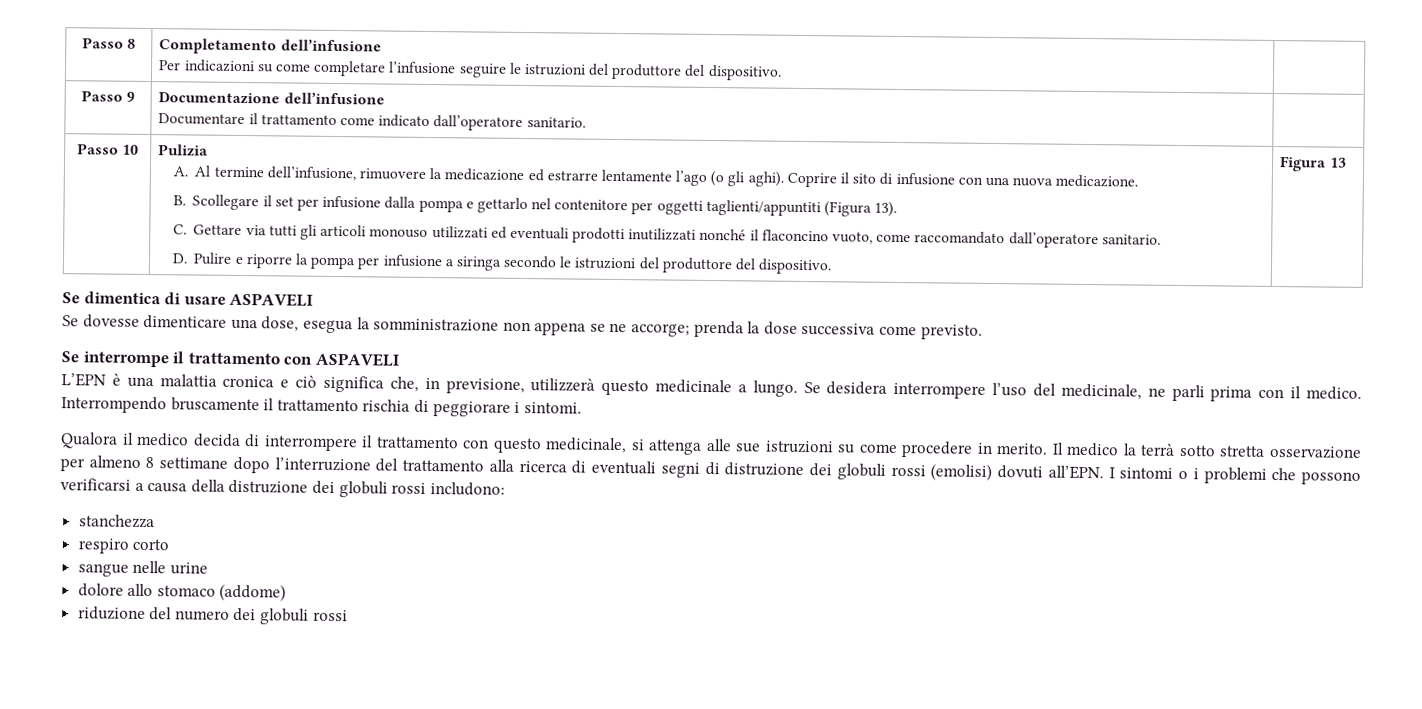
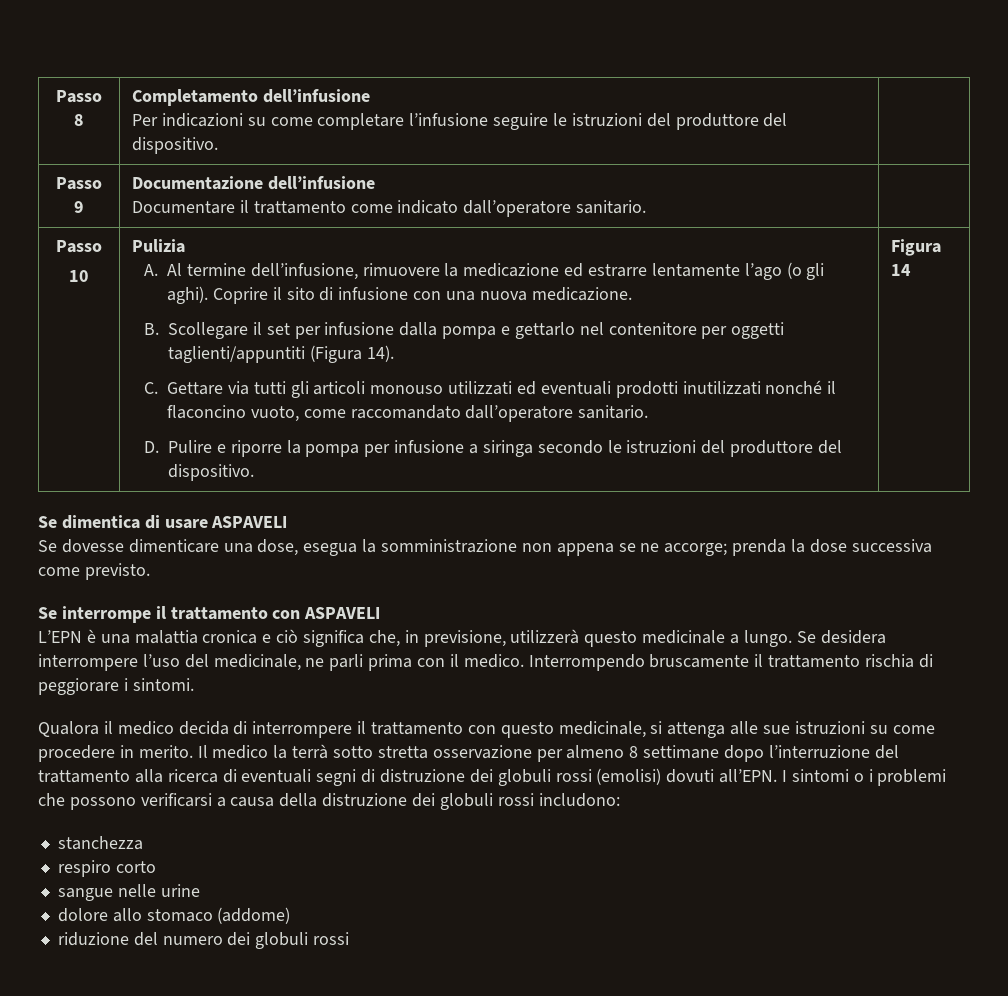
  Passo 9 | Documentazione dell’infusione
  Documentare il trattamento come indicato dall’operatore sanitario. |
- Passo 10
+ Passo
+ 10
- B. Scollegare il set per infusione dalla pompa e gettarlo nel contenitore per oggetti taglienti/appuntiti (Figura 13).
+ B. Scollegare il set per infusione dalla pompa e gettarlo nel contenitore per oggetti taglienti/appuntiti (Figura 14).
- Figura 13
+ Figura 14

